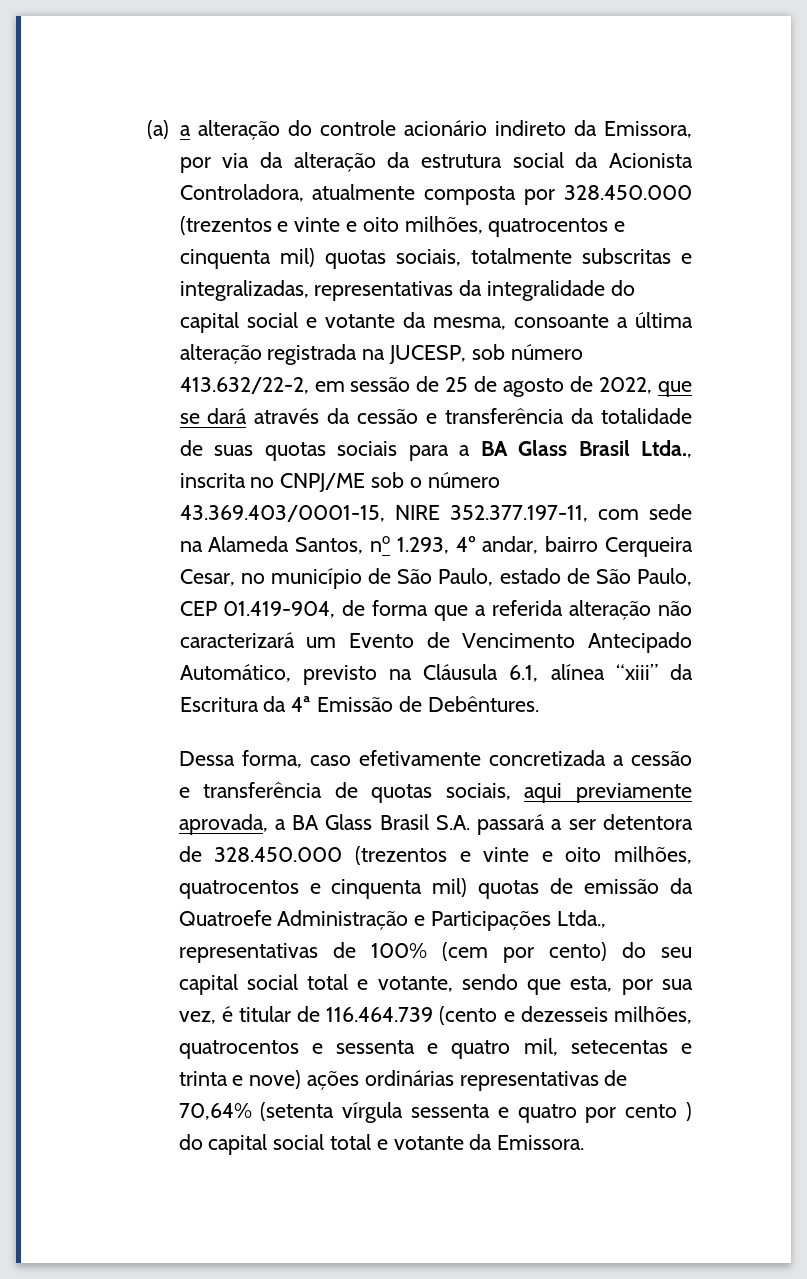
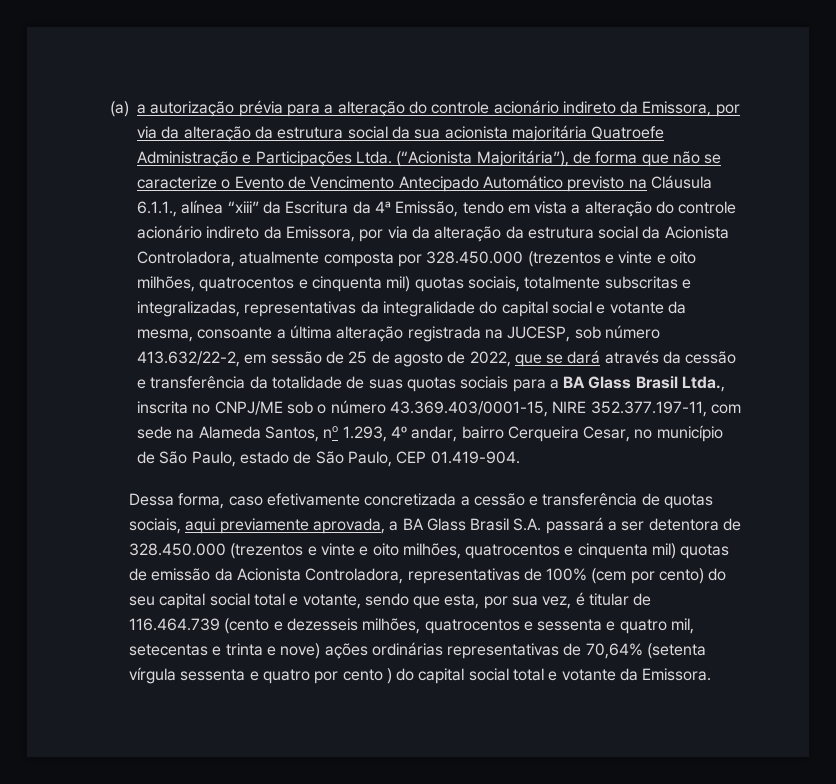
- (a) a alteração do controle acionário indireto da Emissora, por via da alteração da estrutura social da Acionista Controladora, atualmente composta por 328.450.000 (trezentos e vinte e oito milhões, quatrocentos e cinquenta mil) quotas sociais, totalmente subscritas e integralizadas, representativas da integralidade do capital social e votante da mesma, consoante a última alteração registrada na JUCESP, sob número 413.632/22-2, em sessão de 25 de agosto de 2022, que se dará através da cessão e transferência da totalidade de suas quotas sociais para a BA Glass Brasil Ltda., inscrita no CNPJ/ME sob o número 43.369.403/0001-15, NIRE 352.377.197-11, com sede na Alameda Santos, no 1.293, 4º andar, bairro Cerqueira Cesar, no município de São Paulo, estado de São Paulo, CEP 01.419-904, de forma que a referida alteração não caracterizará um Evento de Vencimento Antecipado Automático, previsto na Cláusula 6.1, alínea “xiii” da Escritura da 4ª Emissão de Debêntures.
+ (a) a autorização prévia para a alteração do controle acionário indireto da Emissora, por via da alteração da estrutura social da sua acionista majoritária Quatroefe Administração e Participações Ltda. (“Acionista Majoritária”), de forma que não se caracterize o Evento de Vencimento Antecipado Automático previsto na Cláusula 6.1.1., alínea “xiii” da Escritura da 4ª Emissão, tendo em vista a alteração do controle acionário indireto da Emissora, por via da alteração da estrutura social da Acionista Controladora, atualmente composta por 328.450.000 (trezentos e vinte e oito milhões, quatrocentos e cinquenta mil) quotas sociais, totalmente subscritas e integralizadas, representativas da integralidade do capital social e votante da mesma, consoante a última alteração registrada na JUCESP, sob número 413.632/22-2, em sessão de 25 de agosto de 2022, que se dará através da cessão e transferência da totalidade de suas quotas sociais para a BA Glass Brasil Ltda., inscrita no CNPJ/ME sob o número 43.369.403/0001-15, NIRE 352.377.197-11, com sede na Alameda Santos, no 1.293, 4º andar, bairro Cerqueira Cesar, no município de São Paulo, estado de São Paulo, CEP 01.419-904.
- Dessa forma, caso efetivamente concretizada a cessão e transferência de quotas sociais, aqui previamente aprovada, a BA Glass Brasil S.A. passará a ser detentora de 328.450.000 (trezentos e vinte e oito milhões, quatrocentos e cinquenta mil) quotas de emissão da Quatroefe Administração e Participações Ltda., representativas de 100% (cem por cento) do seu capital social total e votante, sendo que esta, por sua vez, é titular de 116.464.739 (cento e dezesseis milhões, quatrocentos e sessenta e quatro mil, setecentas e trinta e nove) ações ordinárias representativas de 70,64% (setenta vírgula sessenta e quatro por cento ) do capital social total e votante da Emissora.
+ Dessa forma, caso efetivamente concretizada a cessão e transferência de quotas sociais, aqui previamente aprovada, a BA Glass Brasil S.A. passará a ser detentora de 328.450.000 (trezentos e vinte e oito milhões, quatrocentos e cinquenta mil) quotas de emissão da Acionista Controladora, representativas de 100% (cem por cento) do seu capital social total e votante, sendo que esta, por sua vez, é titular de 116.464.739 (cento e dezesseis milhões, quatrocentos e sessenta e quatro mil, setecentas e trinta e nove) ações ordinárias representativas de 70,64% (setenta vírgula sessenta e quatro por cento ) do capital social total e votante da Emissora.

